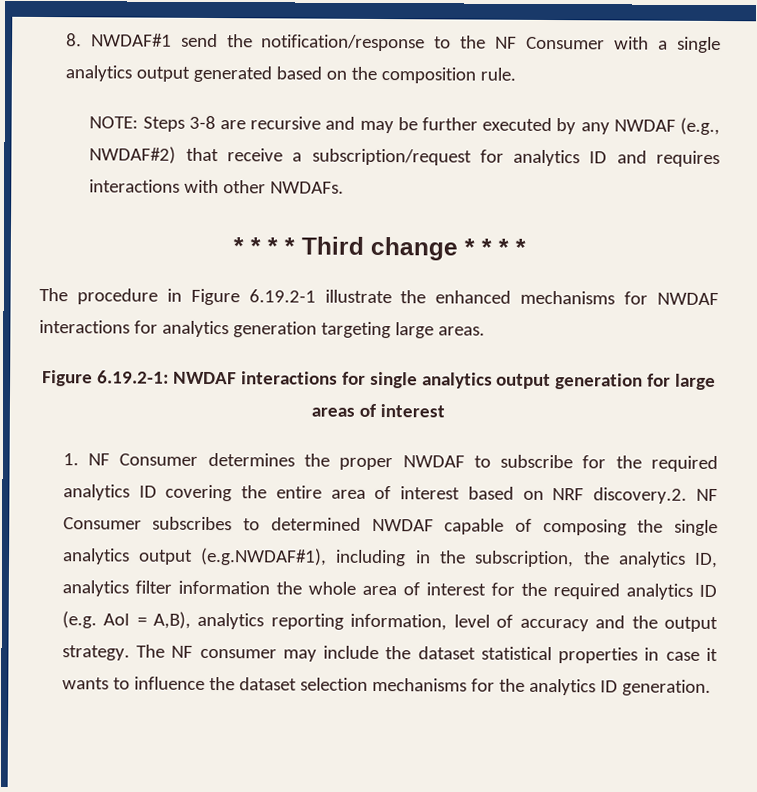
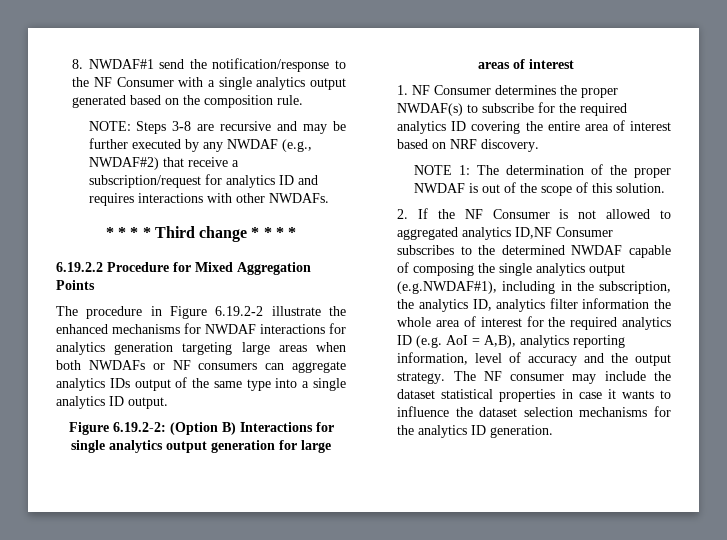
+ 6.19.2.2 Procedure for Mixed Aggregation Points
- The procedure in Figure 6.19.2-1 illustrate the enhanced mechanisms for NWDAF interactions for analytics generation targeting large areas.
- Figure 6.19.2-1: NWDAF interactions for single analytics output generation for large areas of interest
+ The procedure in Figure 6.19.2-2 illustrate the enhanced mechanisms for NWDAF interactions for analytics generation targeting large areas when both NWDAFs or NF consumers can aggregate analytics IDs output of the same type into a single analytics ID output.
+ Figure 6.19.2-2: (Option B) Interactions for single analytics output generation for large areas of interest
- 1. NF Consumer determines the proper NWDAF to subscribe for the required analytics ID covering the entire area of interest based on NRF discovery.2. NF Consumer subscribes to determined NWDAF capable of composing the single analytics output (e.g.NWDAF#1), including in the subscription, the analytics ID, analytics filter information the whole area of interest for the required analytics ID (e.g. AoI = A,B), analytics reporting information, level of accuracy and the output strategy.
+ 1. NF Consumer determines the proper NWDAF(s) to subscribe for the required analytics ID covering the entire area of interest based on NRF discovery.
+ NOTE 1: The determination of the proper NWDAF is out of the scope of this solution.
+ 2. If the NF Consumer is not allowed to aggregated analytics ID,NF Consumer subscribes to the determined NWDAF capable of composing the single analytics output (e.g.NWDAF#1), including in the subscription, the analytics ID, analytics filter information the whole area of interest for the required analytics ID (e.g. AoI = A,B), analytics reporting information, level of accuracy and the output strategy.

